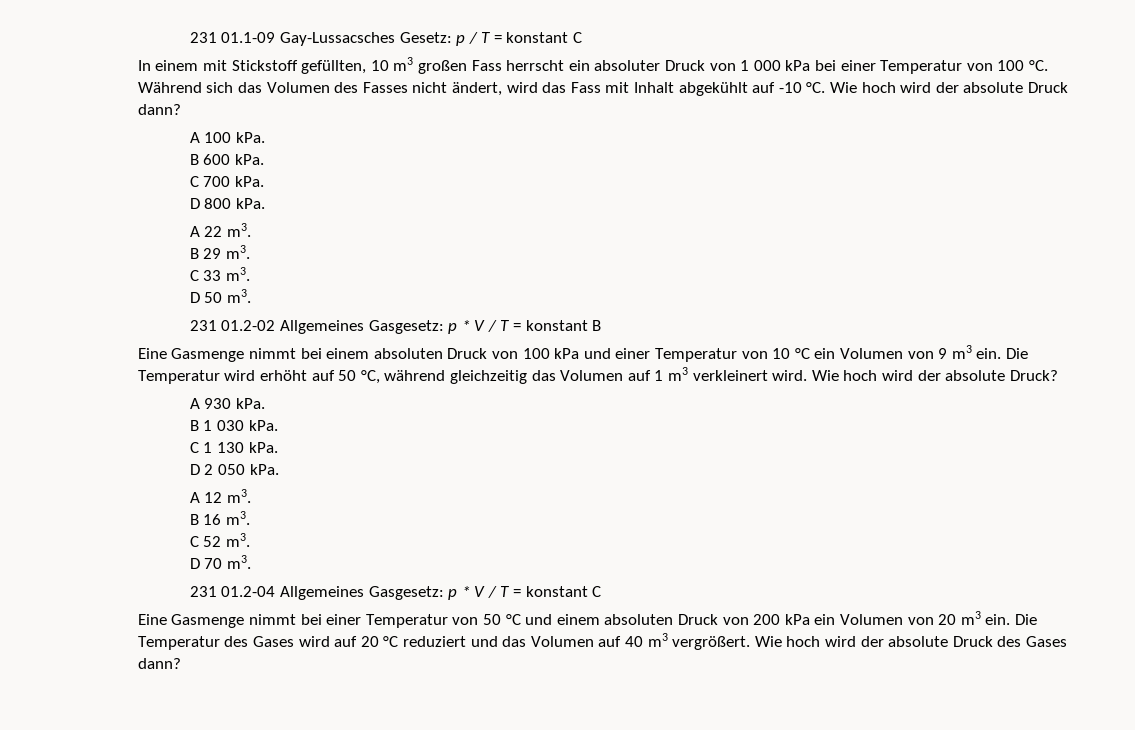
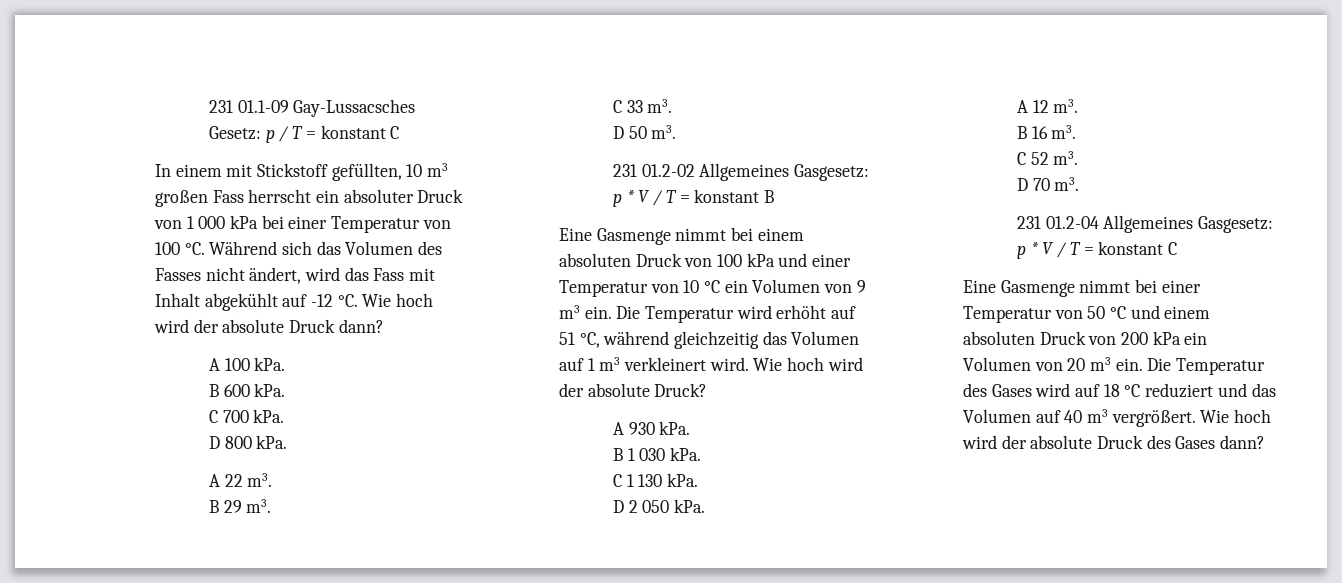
- Während sich das Volumen des Fasses nicht ändert, wird das Fass mit Inhalt abgekühlt auf -10 °C.
+ Während sich das Volumen des Fasses nicht ändert, wird das Fass mit Inhalt abgekühlt auf -12 °C.
- Die Temperatur wird erhöht auf 50 °C, während gleichzeitig das Volumen auf 1 m3 verkleinert wird.
+ Die Temperatur wird erhöht auf 51 °C, während gleichzeitig das Volumen auf 1 m3 verkleinert wird.
- Die Temperatur des Gases wird auf 20 °C reduziert und das Volumen auf 40 m3 vergrößert.
+ Die Temperatur des Gases wird auf 18 °C reduziert und das Volumen auf 40 m3 vergrößert.

